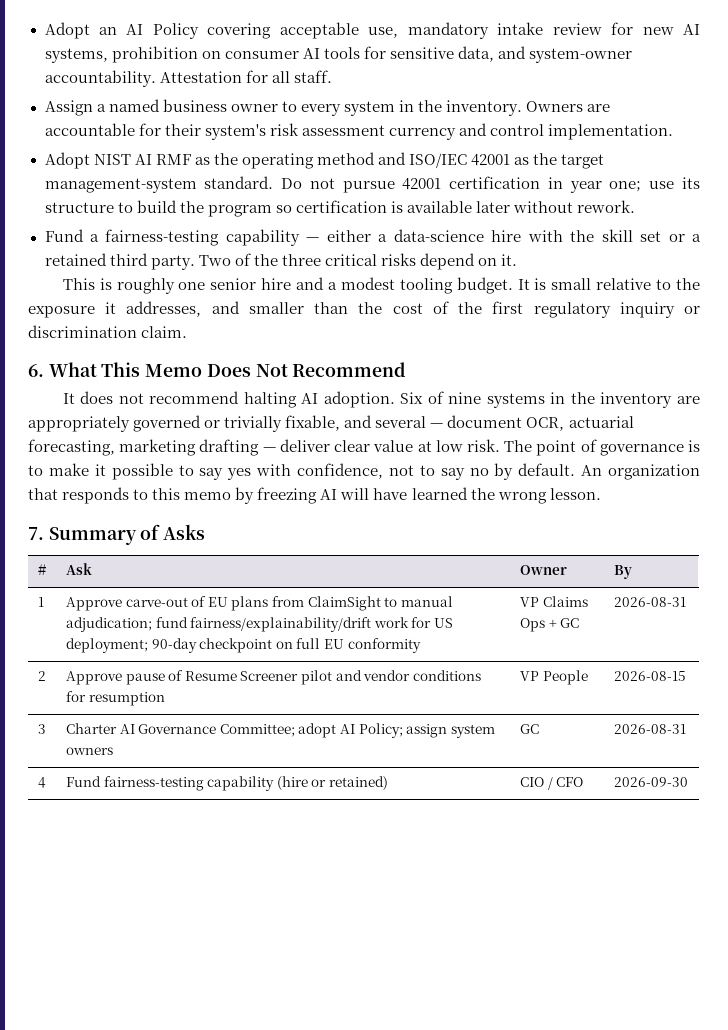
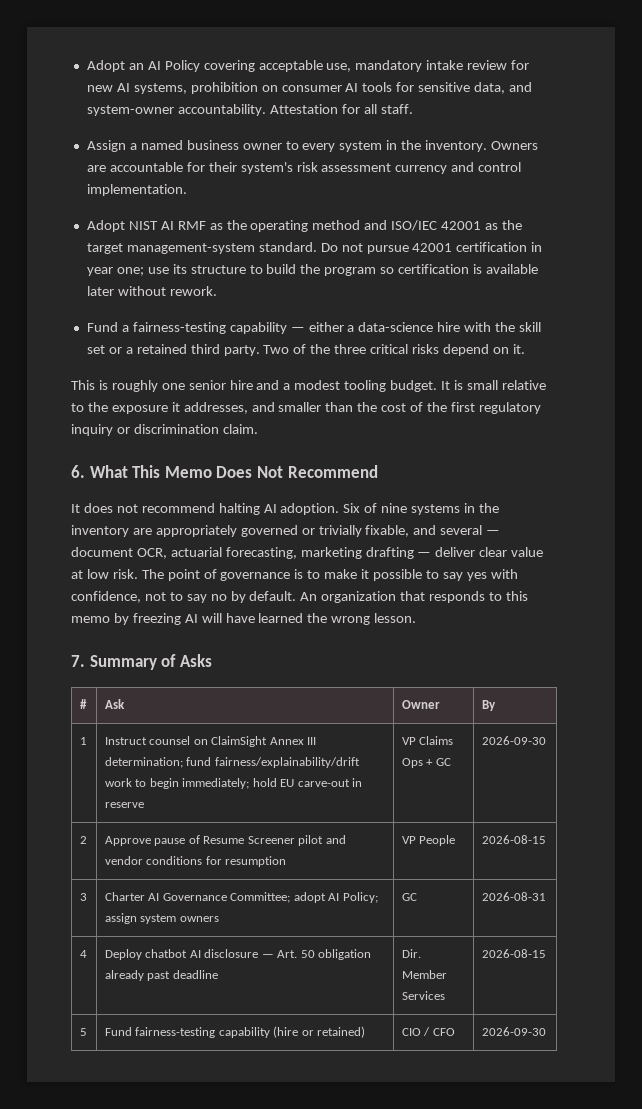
- 1 | Approve carve-out of EU plans from ClaimSight to manual adjudication; fund fairness/explainability/drift work for US deployment; 90-day checkpoint on full EU conformity | VP Claims Ops + GC | 2026-08-31
+ 1 | Instruct counsel on ClaimSight Annex III determination; fund fairness/explainability/drift work to begin immediately; hold EU carve-out in reserve | VP Claims Ops + GC | 2026-09-30
- 4 | Fund fairness-testing capability (hire or retained) | CIO / CFO | 2026-09-30
+ 4 | Deploy chatbot AI disclosure — Art. 50 obligation already past deadline | Dir. Member Services | 2026-08-15
+ 5 | Fund fairness-testing capability (hire or retained) | CIO / CFO | 2026-09-30

